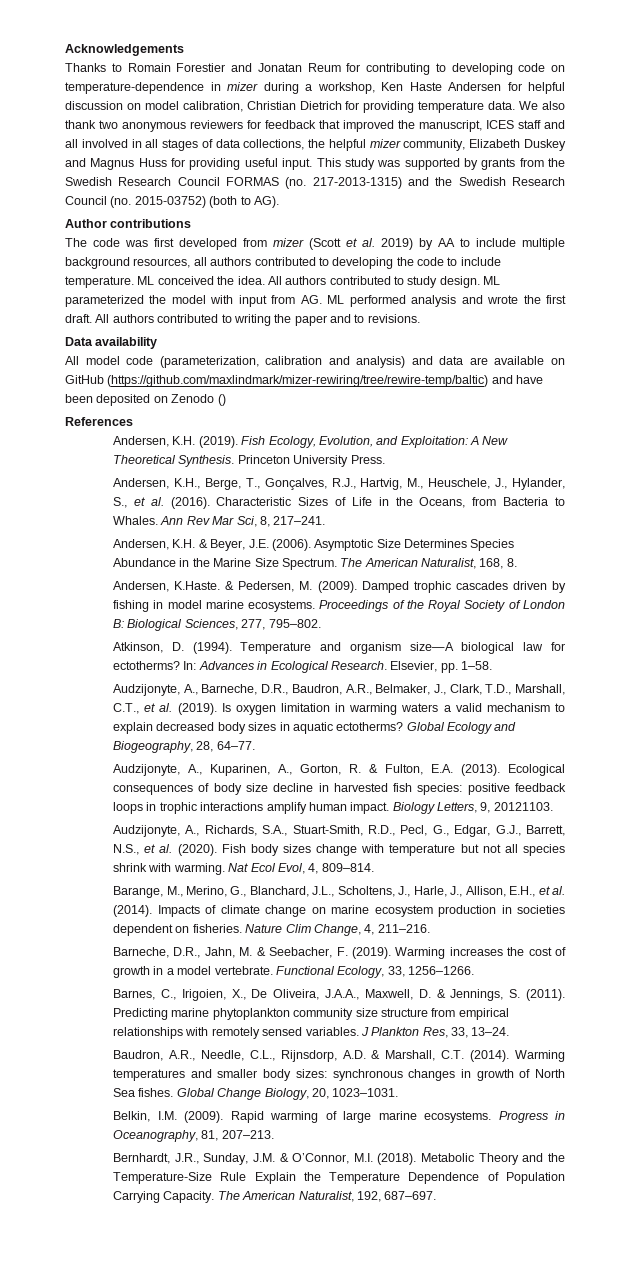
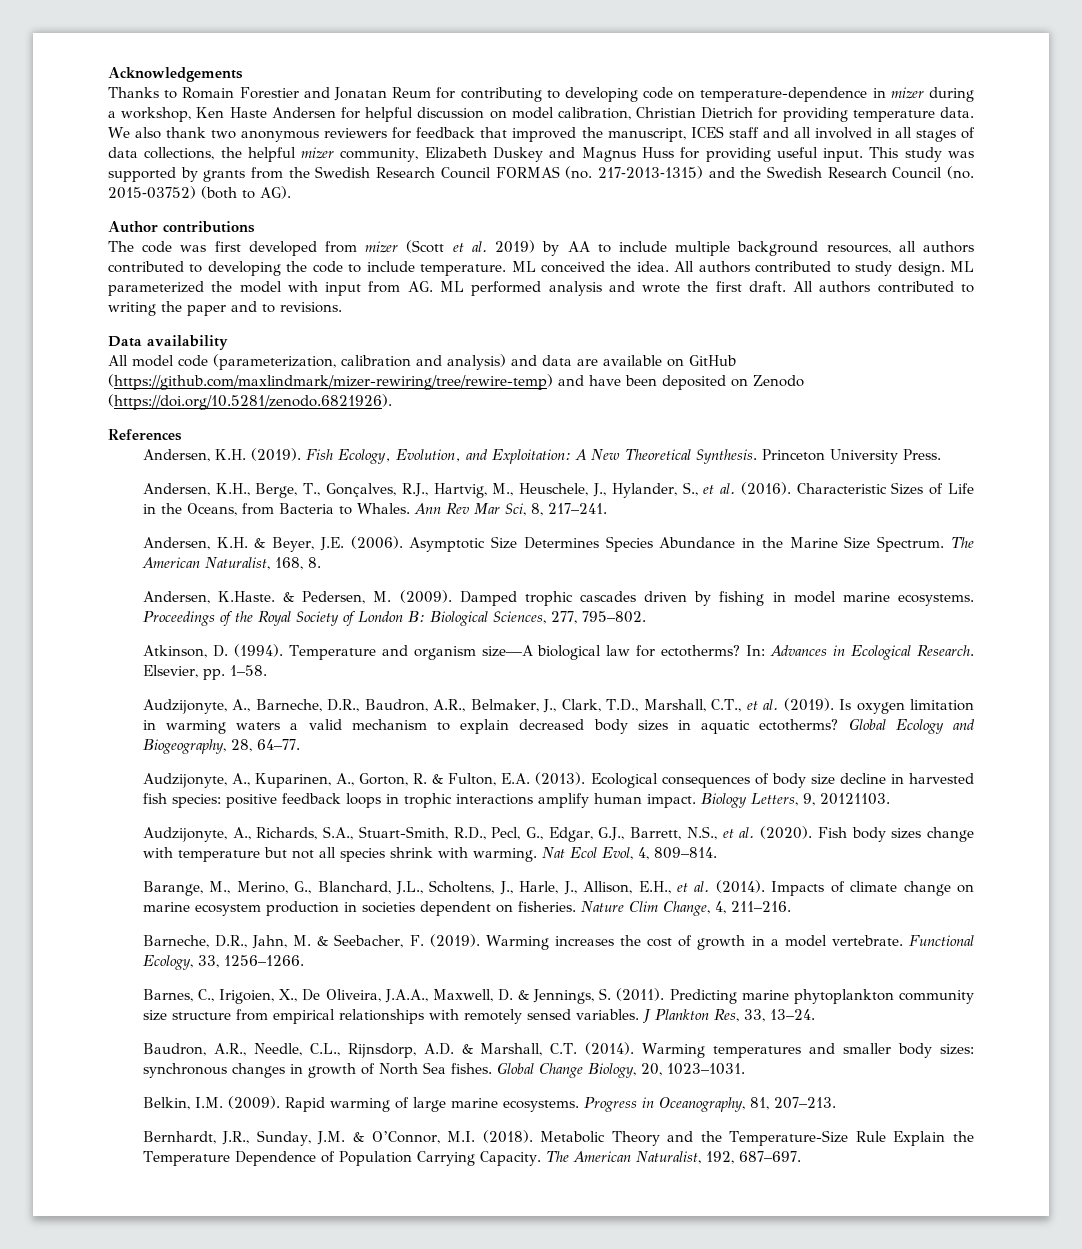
- All model code (parameterization, calibration and analysis) and data are available on GitHub (https://github.com/maxlindmark/mizer-rewiring/tree/rewire-temp/baltic) and have been deposited on Zenodo ()
+ All model code (parameterization, calibration and analysis) and data are available on GitHub (https://github.com/maxlindmark/mizer-rewiring/tree/rewire-temp) and have been deposited on Zenodo (https://doi.org/10.5281/zenodo.6821926).

